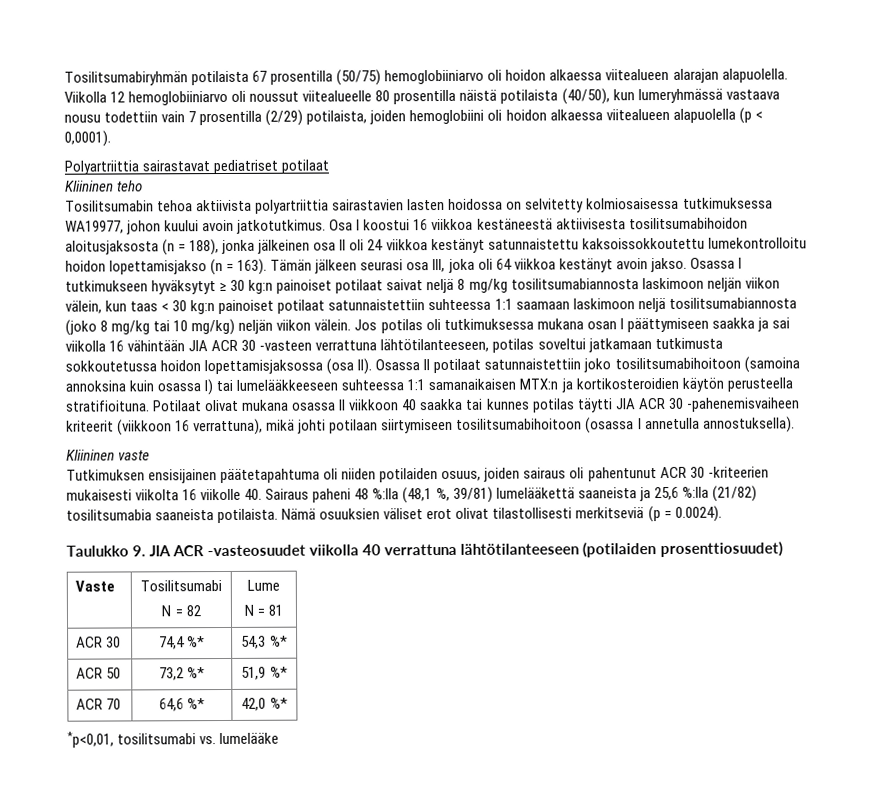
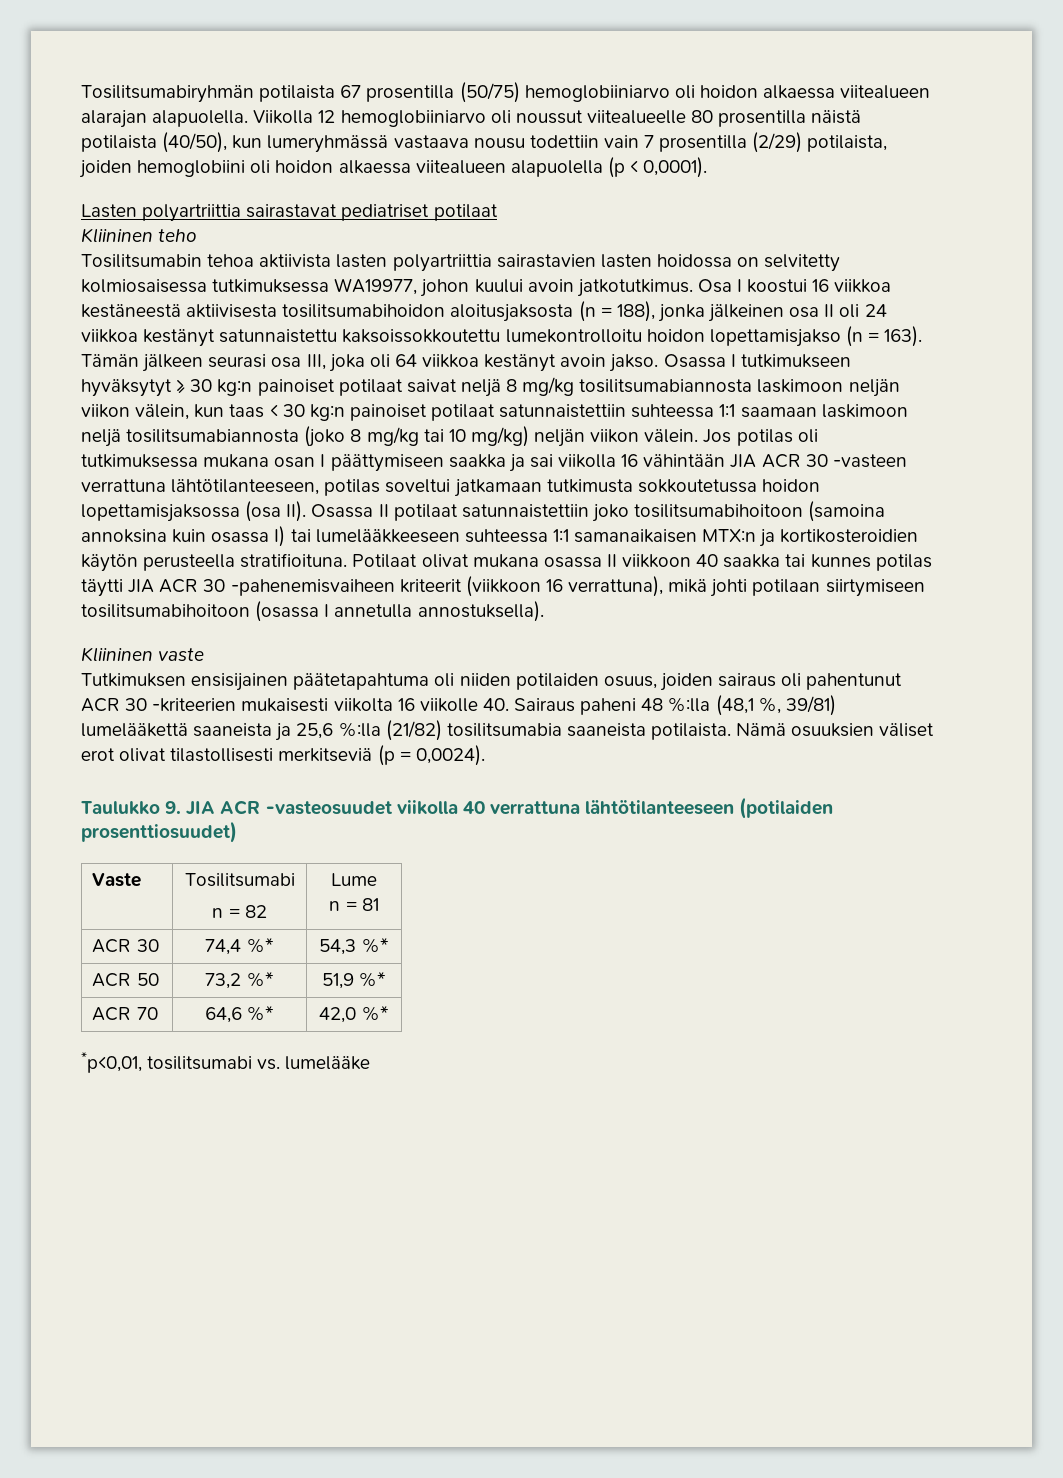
- Polyartriittia sairastavat pediatriset potilaat
+ Lasten polyartriittia sairastavat pediatriset potilaat
- Tosilitsumabin tehoa aktiivista polyartriittia sairastavien lasten hoidossa on selvitetty kolmiosaisessa tutkimuksessa WA19977, johon kuului avoin jatkotutkimus.
+ Tosilitsumabin tehoa aktiivista lasten polyartriittia sairastavien lasten hoidossa on selvitetty kolmiosaisessa tutkimuksessa WA19977, johon kuului avoin jatkotutkimus.
- Nämä osuuksien väliset erot olivat tilastollisesti merkitseviä (p = 0.0024).
+ Nämä osuuksien väliset erot olivat tilastollisesti merkitseviä (p = 0,0024).
  Vaste | Tosilitsumabi
- N = 82 | Lume
- N = 81
+ n = 82 | Lume
+ n = 81

